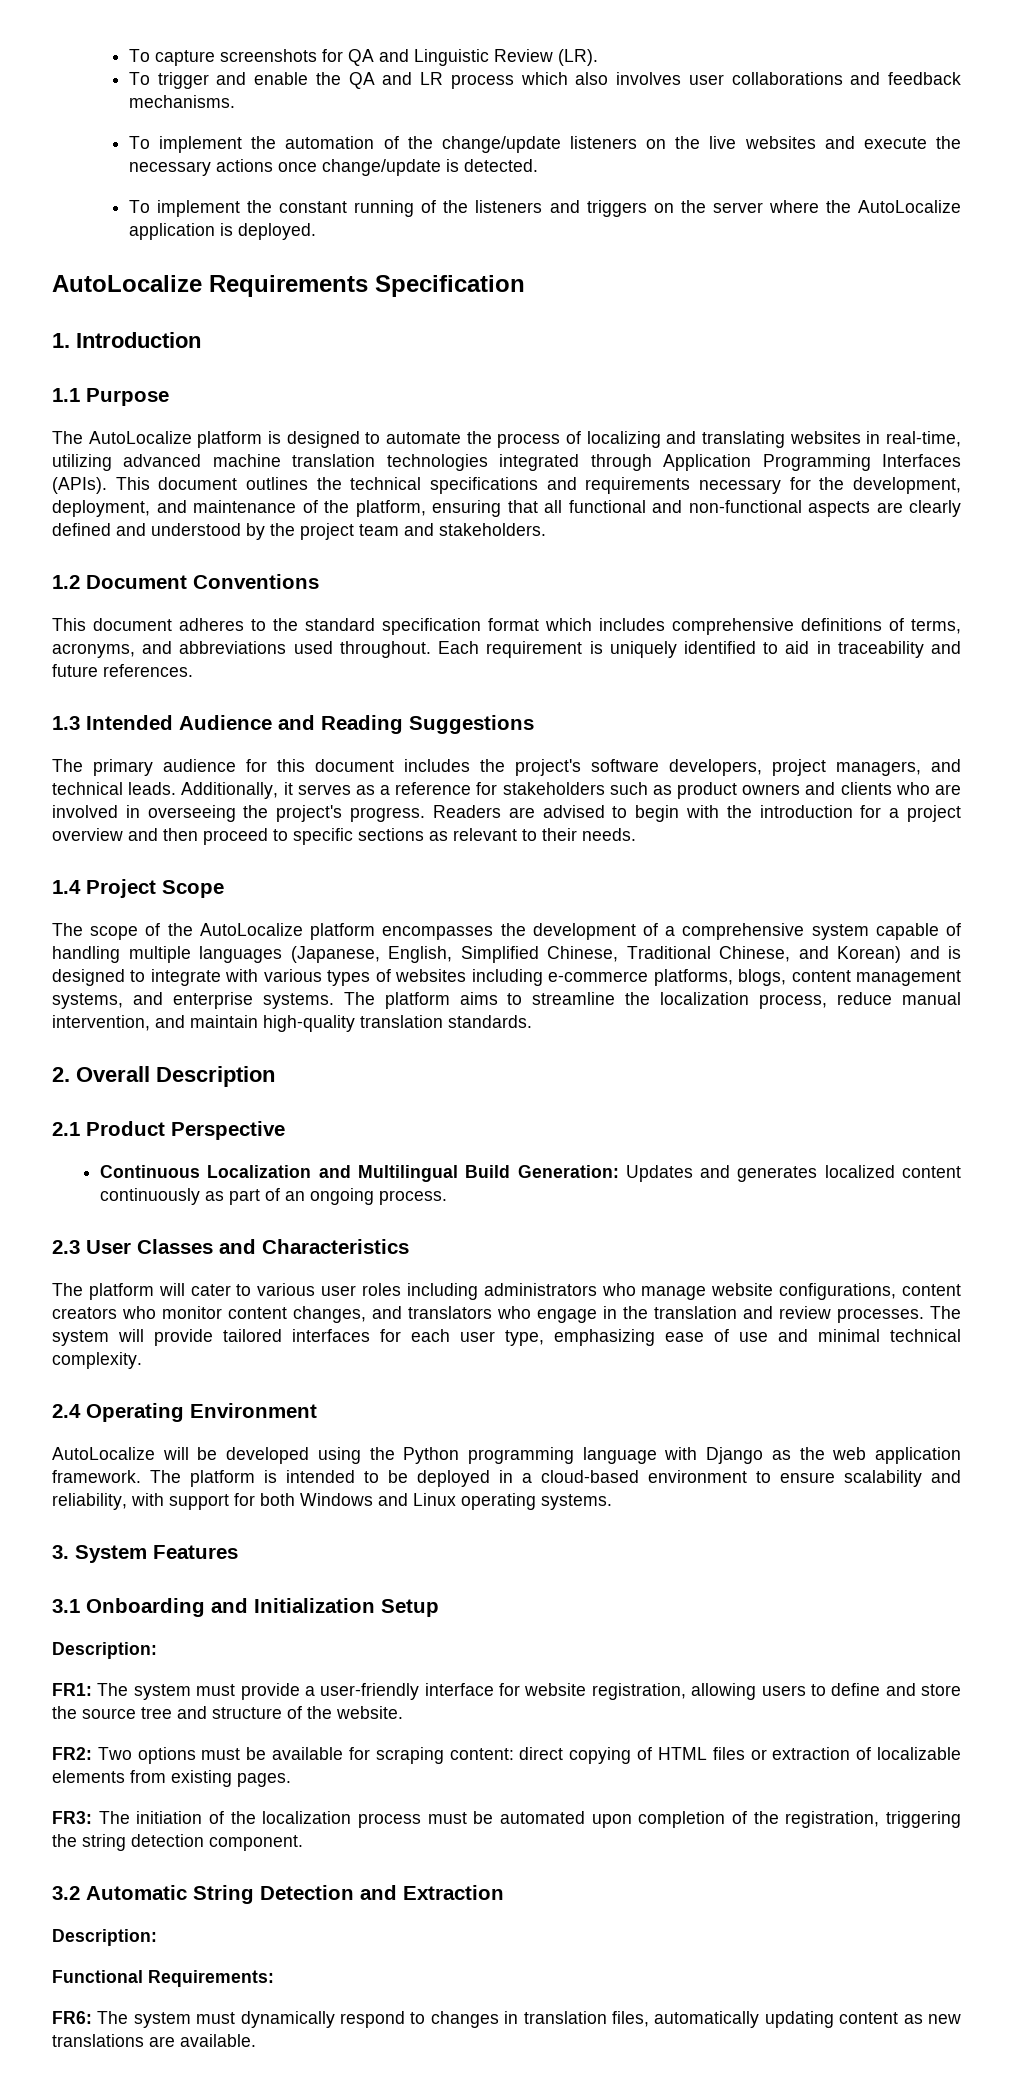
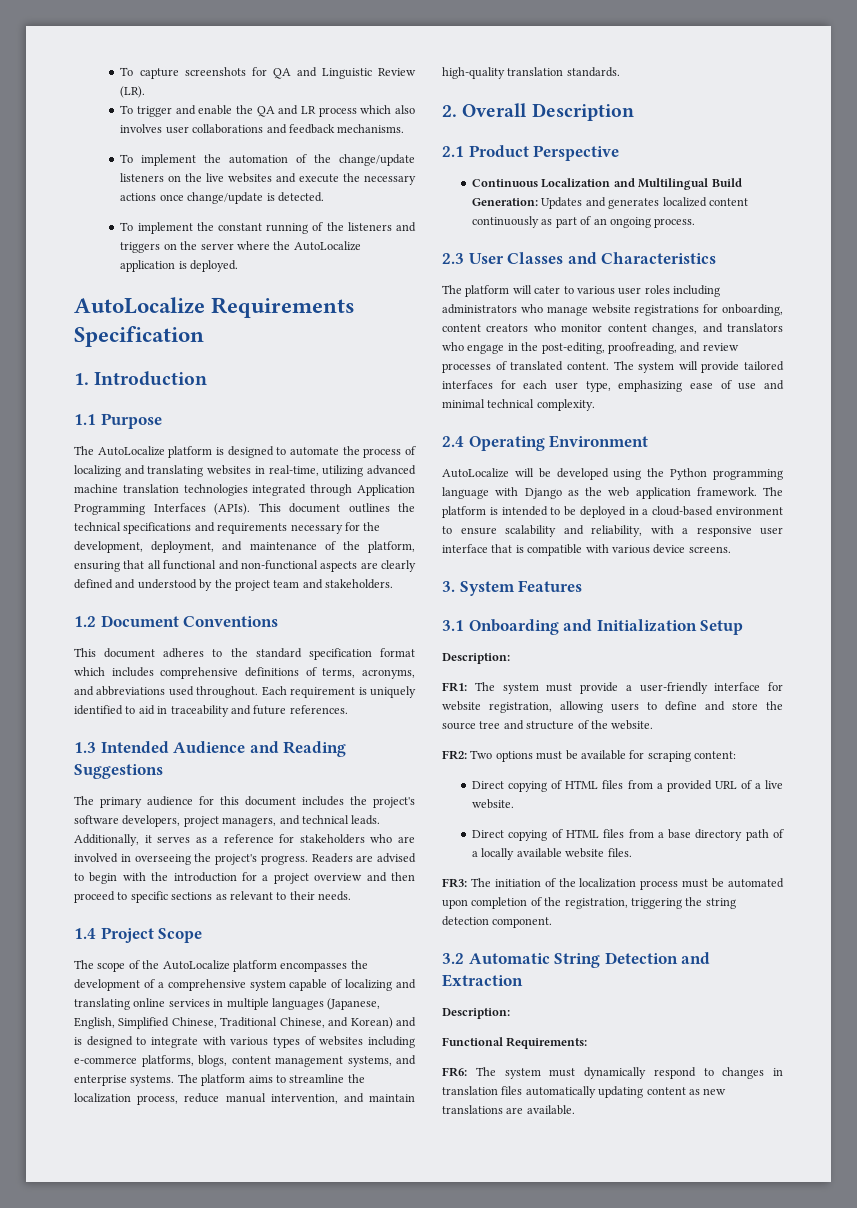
- Additionally, it serves as a reference for stakeholders such as product owners and clients who are involved in overseeing the project's progress.
+ Additionally, it serves as a reference for stakeholders who are involved in overseeing the project's progress.
- The scope of the AutoLocalize platform encompasses the development of a comprehensive system capable of handling multiple languages (Japanese, English, Simplified Chinese, Traditional Chinese, and Korean) and is designed to integrate with various types of websites including e-commerce platforms, blogs, content management systems, and enterprise systems.
+ The scope of the AutoLocalize platform encompasses the development of a comprehensive system capable of localizing and translating online services in multiple languages (Japanese, English, Simplified Chinese, Traditional Chinese, and Korean) and is designed to integrate with various types of websites including e-commerce platforms, blogs, content management systems, and enterprise systems.
- The platform will cater to various user roles including administrators who manage website configurations, content creators who monitor content changes, and translators who engage in the translation and review processes.
+ The platform will cater to various user roles including administrators who manage website registrations for onboarding, content creators who monitor content changes, and translators who engage in the post-editing, proofreading, and review processes of translated content.
- The platform is intended to be deployed in a cloud-based environment to ensure scalability and reliability, with support for both Windows and Linux operating systems.
+ The platform is intended to be deployed in a cloud-based environment to ensure scalability and reliability, with a responsive user interface that is compatible with various device screens.
- FR2: Two options must be available for scraping content: direct copying of HTML files or extraction of localizable elements from existing pages.
+ FR2: Two options must be available for scraping content:
+ Direct copying of HTML files from a provided URL of a live website.
+ Direct copying of HTML files from a base directory path of a locally available website files.
- FR6: The system must dynamically respond to changes in translation files, automatically updating content as new translations are available.
+ FR6: The system must dynamically respond to changes in translation files automatically updating content as new translations are available.

